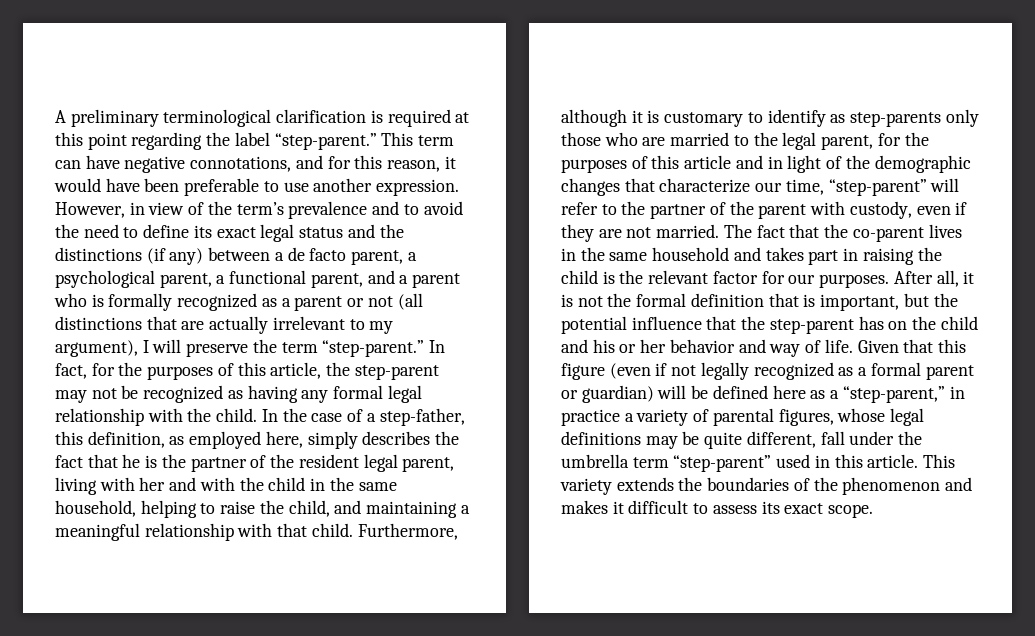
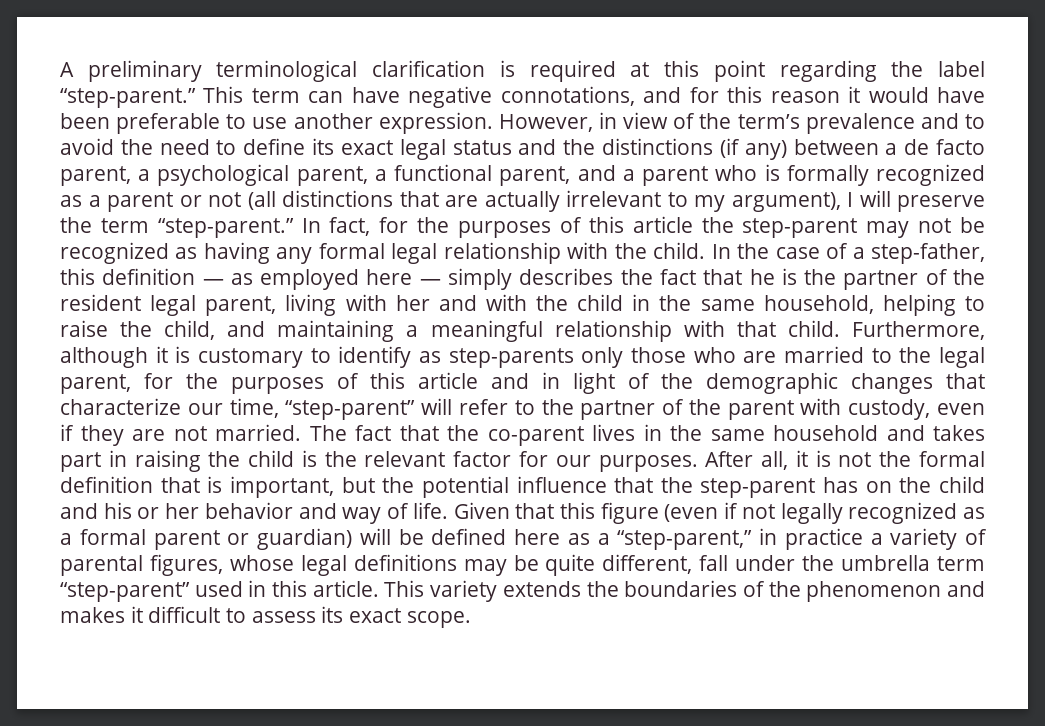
- This term can have negative connotations, and for this reason, it would have been preferable to use another expression.
+ This term can have negative connotations, and for this reason it would have been preferable to use another expression.
- In fact, for the purposes of this article, the step-parent may not be recognized as having any formal legal relationship with the child.
+ In fact, for the purposes of this article the step-parent may not be recognized as having any formal legal relationship with the child.
- In the case of a step-father, this definition, as employed here, simply describes the fact that he is the partner of the resident legal parent, living with her and with the child in the same household, helping to raise the child, and maintaining a meaningful relationship with that child.
+ In the case of a step-father, this definition — as employed here — simply describes the fact that he is the partner of the resident legal parent, living with her and with the child in the same household, helping to raise the child, and maintaining a meaningful relationship with that child.

